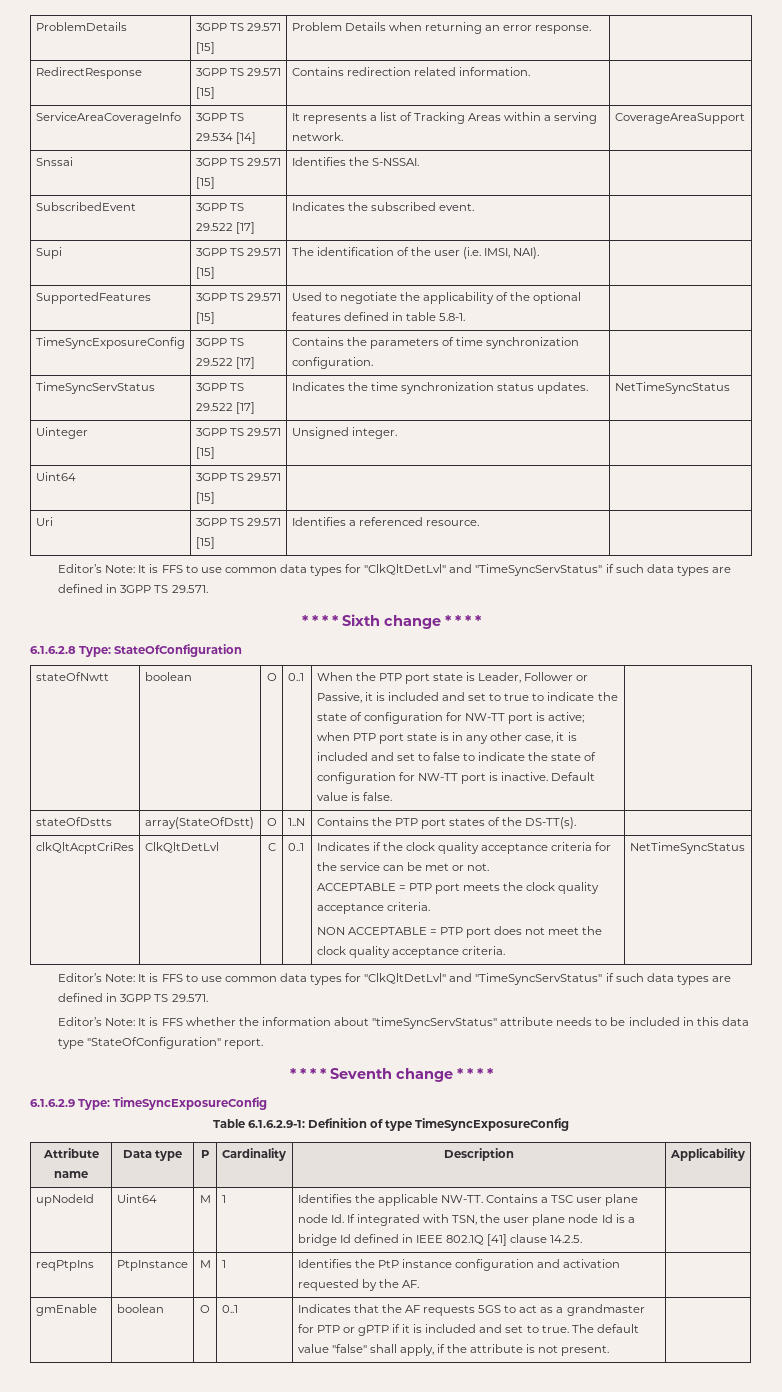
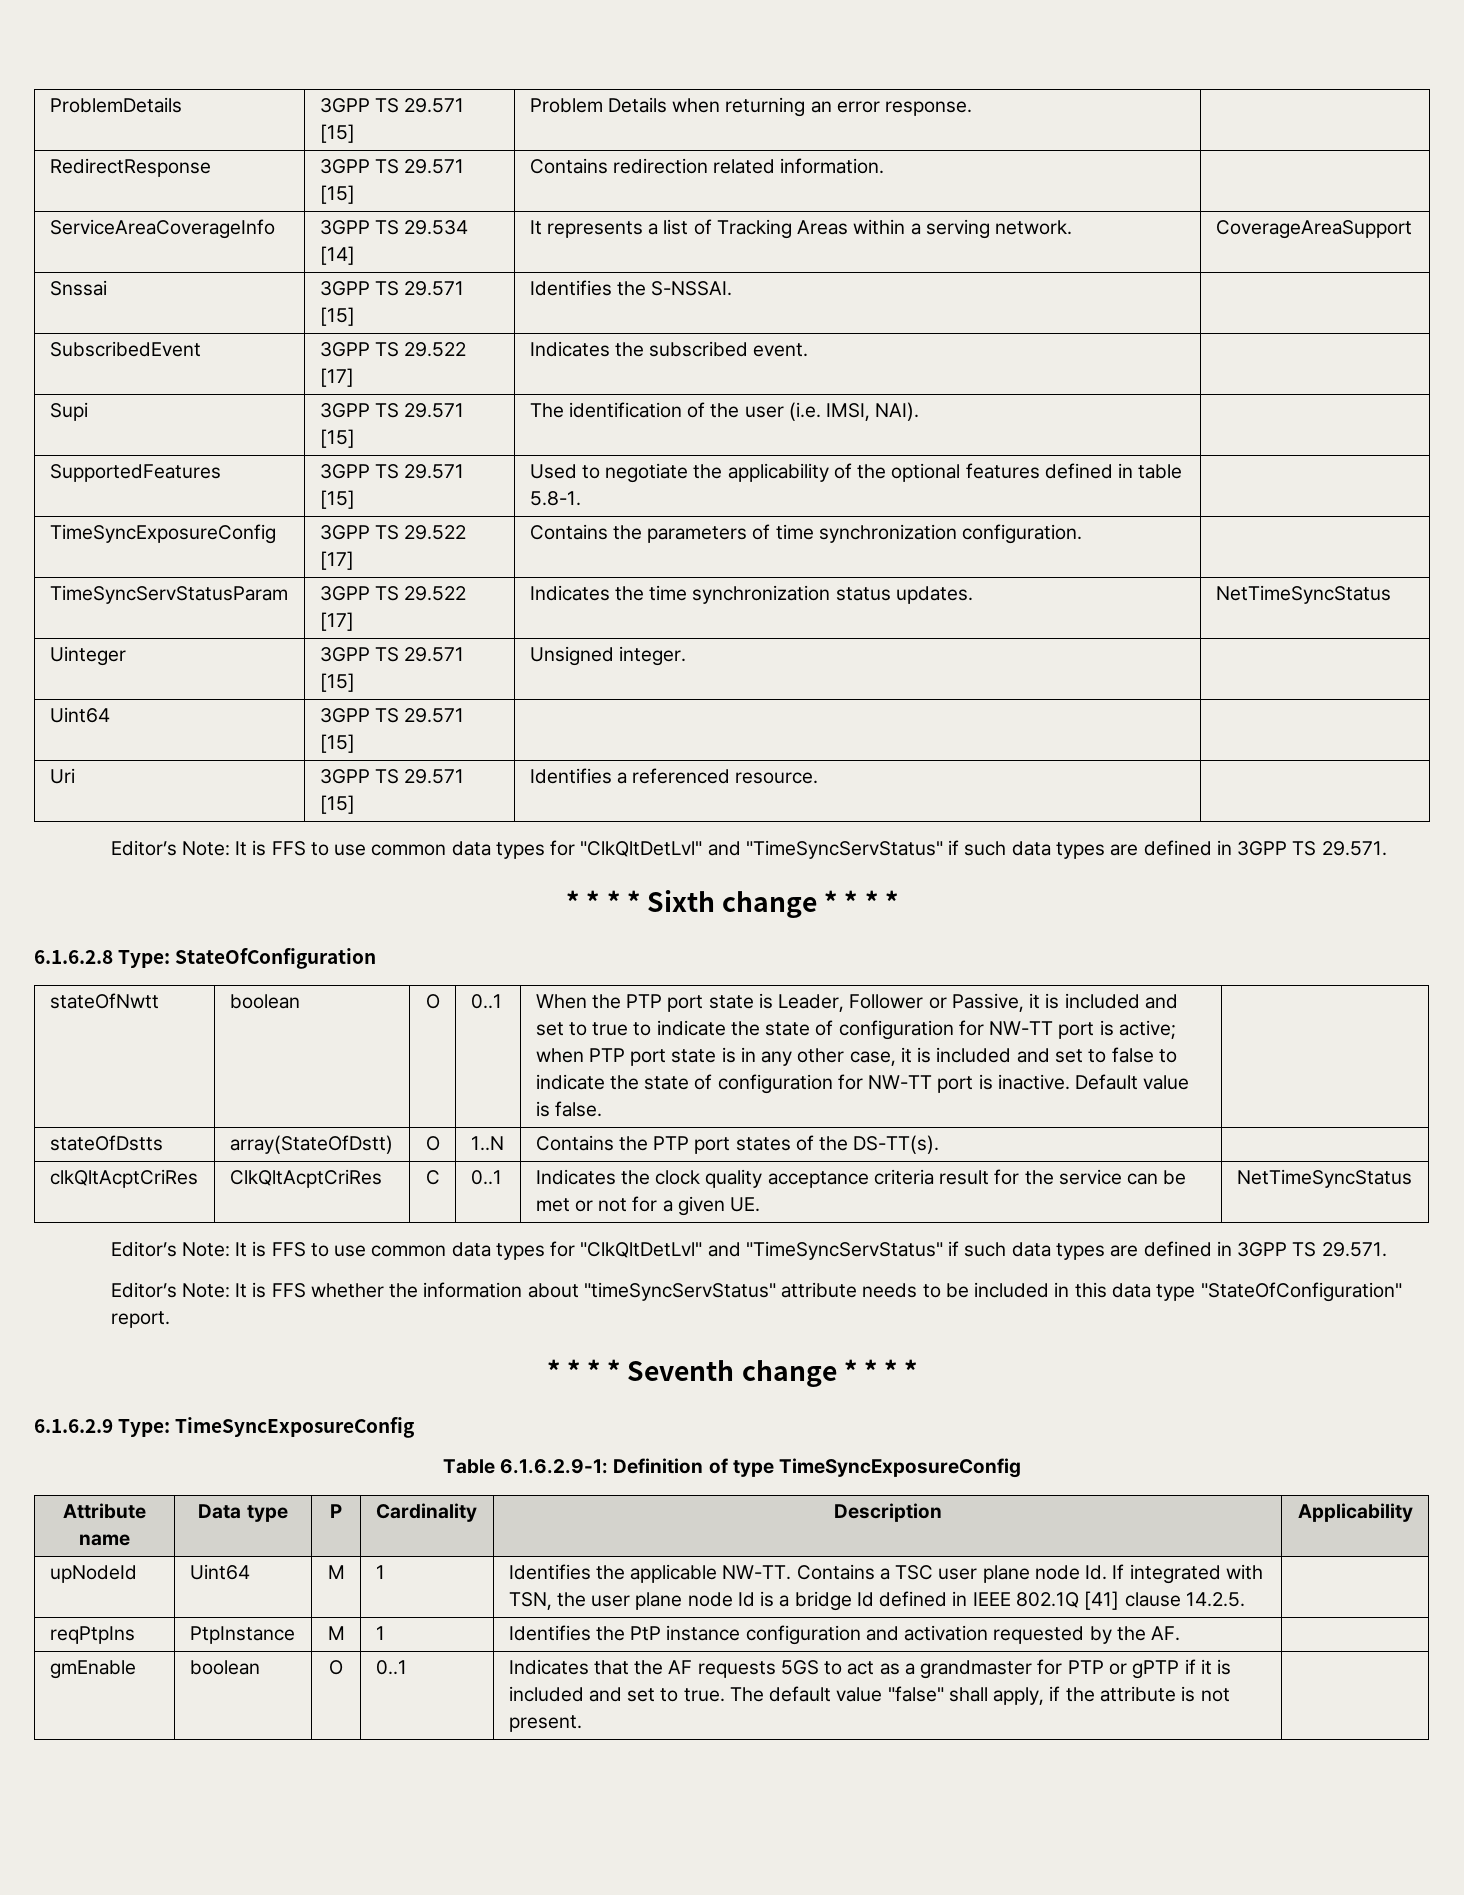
- TimeSyncServStatus | 3GPP TS 29.522 [17] | Indicates the time synchronization status updates. | NetTimeSyncStatus
+ TimeSyncServStatusParam | 3GPP TS 29.522 [17] | Indicates the time synchronization status updates. | NetTimeSyncStatus
- ClkQltDetLvl
+ ClkQltAcptCriRes
- Indicates if the clock quality acceptance criteria for the service can be met or not.
- ACCEPTABLE = PTP port meets the clock quality acceptance criteria.
- NON ACCEPTABLE = PTP port does not meet the clock quality acceptance criteria.
+ Indicates the clock quality acceptance criteria result for the service can be met or not for a given UE.

